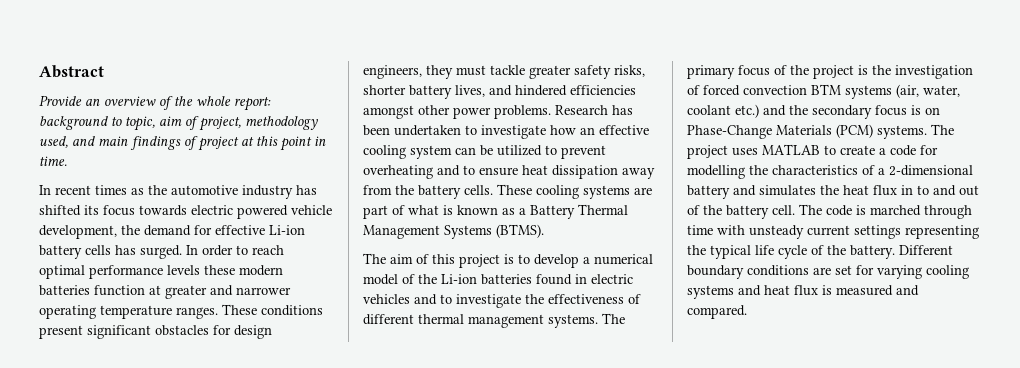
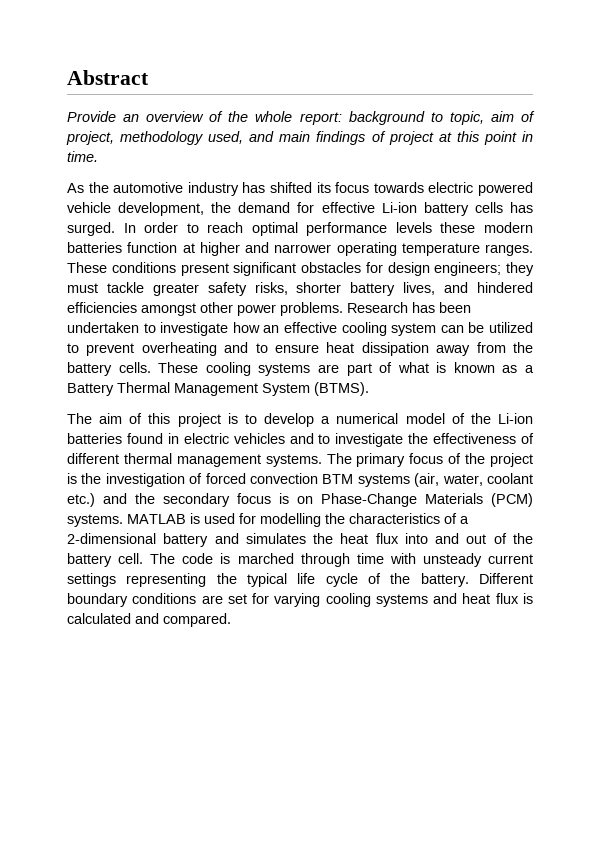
- In recent times as the automotive industry has shifted its focus towards electric powered vehicle development, the demand for effective Li-ion battery cells has surged.
+ As the automotive industry has shifted its focus towards electric powered vehicle development, the demand for effective Li-ion battery cells has surged.
- In order to reach optimal performance levels these modern batteries function at greater and narrower operating temperature ranges.
+ In order to reach optimal performance levels these modern batteries function at higher and narrower operating temperature ranges.
- These conditions present significant obstacles for design engineers, they must tackle greater safety risks, shorter battery lives, and hindered efficiencies amongst other power problems.
+ These conditions present significant obstacles for design engineers; they must tackle greater safety risks, shorter battery lives, and hindered efficiencies amongst other power problems.
- These cooling systems are part of what is known as a Battery Thermal Management Systems (BTMS).
+ These cooling systems are part of what is known as a Battery Thermal Management System (BTMS).
- The project uses MATLAB to create a code for modelling the characteristics of a 2-dimensional battery and simulates the heat flux in to and out of the battery cell.
+ MATLAB is used for modelling the characteristics of a 2-dimensional battery and simulates the heat flux into and out of the battery cell.
- Different boundary conditions are set for varying cooling systems and heat flux is measured and compared.
+ Different boundary conditions are set for varying cooling systems and heat flux is calculated and compared.

